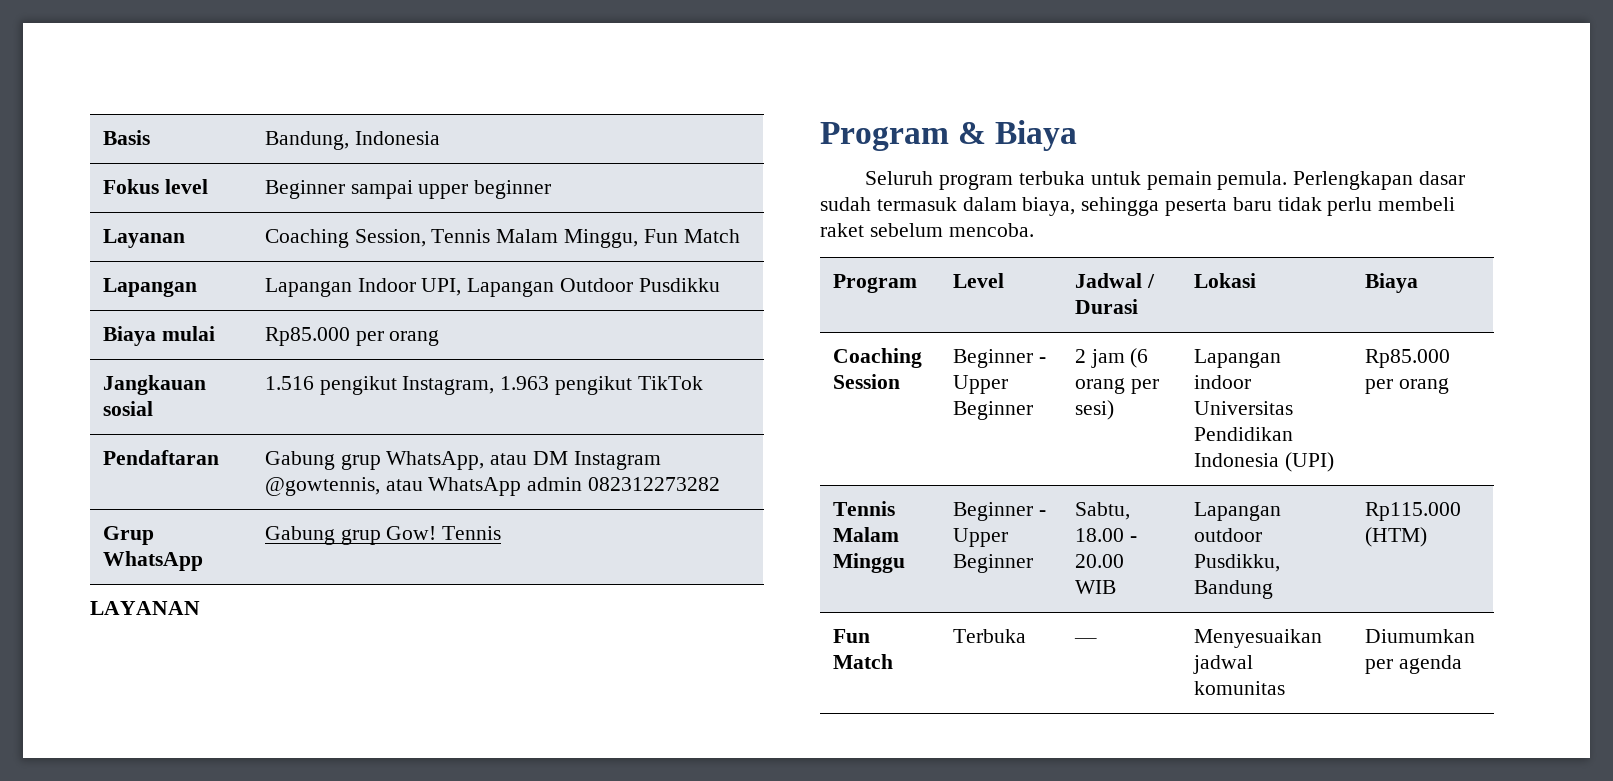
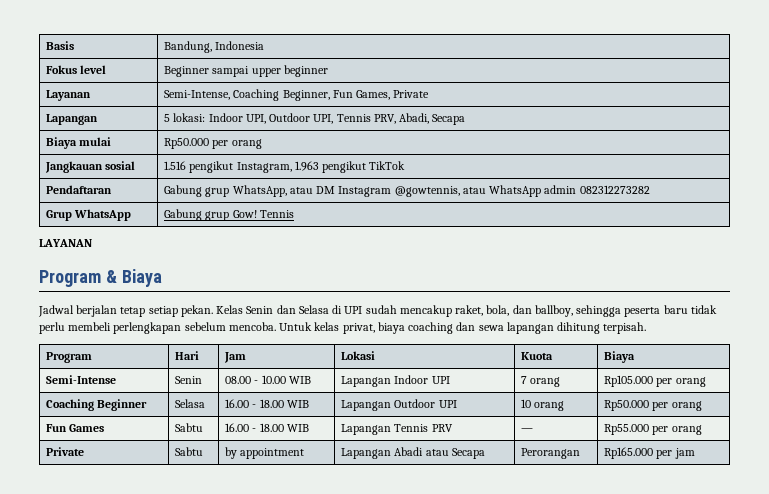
- Layanan | Coaching Session, Tennis Malam Minggu, Fun Match
- Lapangan | Lapangan Indoor UPI, Lapangan Outdoor Pusdikku
+ Layanan | Semi-Intense, Coaching Beginner, Fun Games, Private
+ Lapangan | 5 lokasi: Indoor UPI, Outdoor UPI, Tennis PRV, Abadi, Secapa
- Biaya mulai | Rp85.000 per orang
+ Biaya mulai | Rp50.000 per orang
- Seluruh program terbuka untuk pemain pemula. Perlengkapan dasar sudah termasuk dalam biaya, sehingga peserta baru tidak perlu membeli raket sebelum mencoba.
- Program | Level | Jadwal / Durasi | Lokasi | Biaya
- Coaching Session | Beginner - Upper Beginner | 2 jam (6 orang per sesi) | Lapangan indoor Universitas Pendidikan Indonesia (UPI) | Rp85.000 per orang
- Tennis Malam Minggu | Beginner - Upper Beginner | Sabtu, 18.00 - 20.00 WIB | Lapangan outdoor Pusdikku, Bandung | Rp115.000 (HTM)
- Fun Match | Terbuka | — | Menyesuaikan jadwal komunitas | Diumumkan per agenda
+ Jadwal berjalan tetap setiap pekan. Kelas Senin dan Selasa di UPI sudah mencakup raket, bola, dan ballboy, sehingga peserta baru tidak perlu membeli perlengkapan sebelum mencoba. Untuk kelas privat, biaya coaching dan sewa lapangan dihitung terpisah.
+ Program | Hari | Jam | Lokasi | Kuota | Biaya
+ Semi-Intense | Senin | 08.00 - 10.00 WIB | Lapangan Indoor UPI | 7 orang | Rp105.000 per orang
+ Coaching Beginner | Selasa | 16.00 - 18.00 WIB | Lapangan Outdoor UPI | 10 orang | Rp50.000 per orang
+ Fun Games | Sabtu | 16.00 - 18.00 WIB | Lapangan Tennis PRV | — | Rp55.000 per orang
+ Private | Sabtu | by appointment | Lapangan Abadi atau Secapa | Perorangan | Rp165.000 per jam

